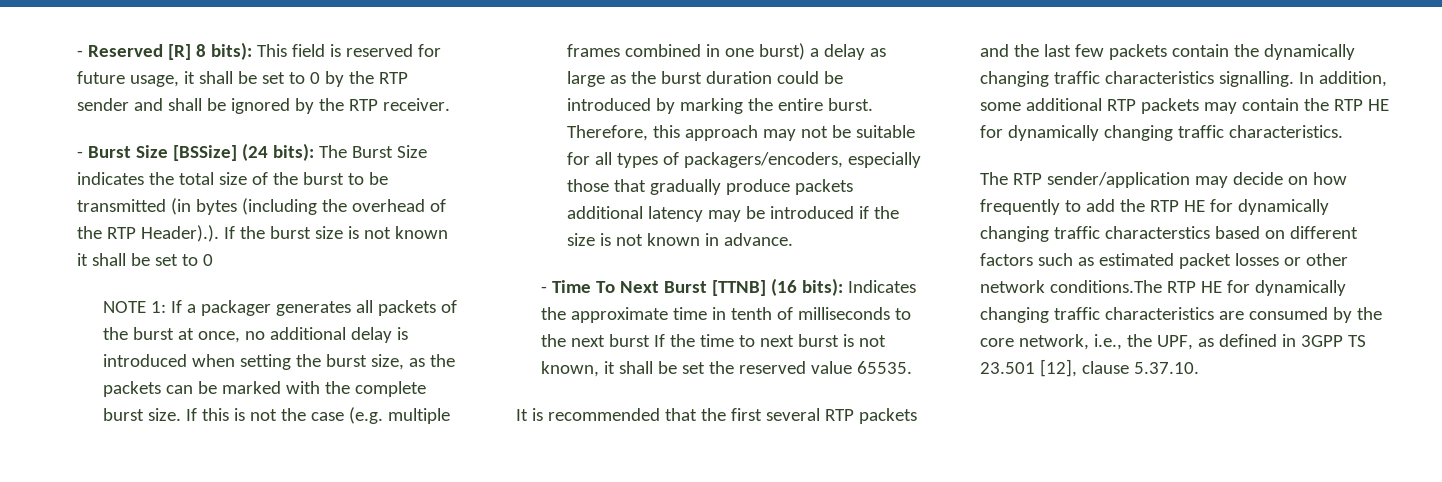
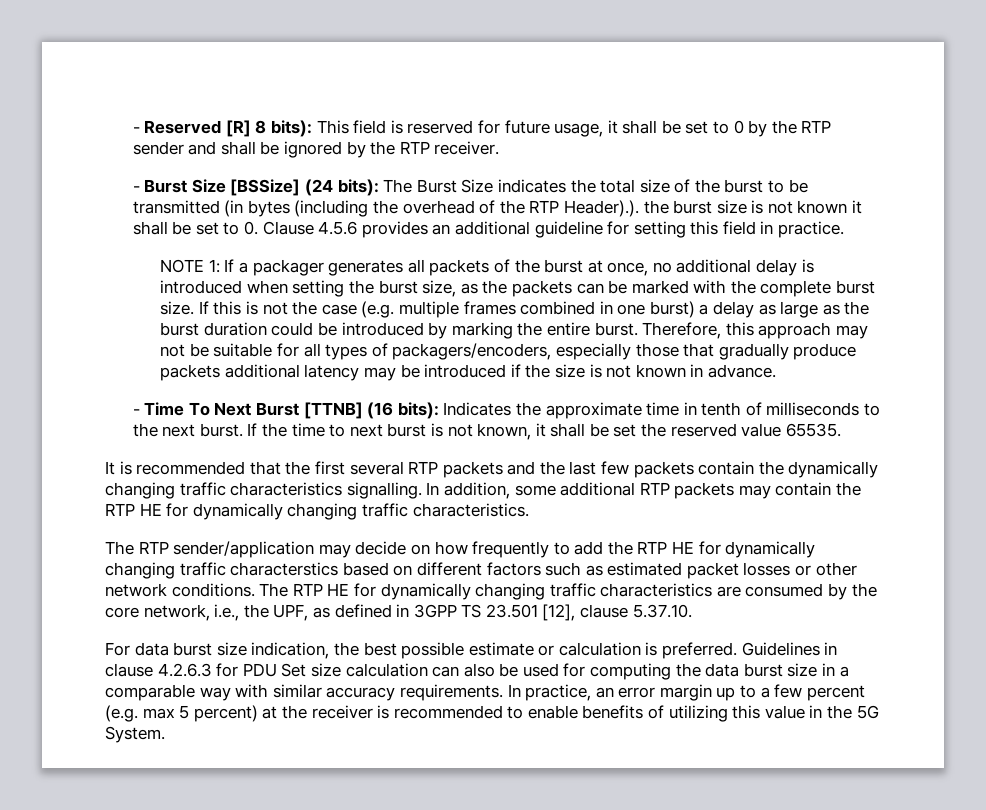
- - Burst Size [BSSize] (24 bits): The Burst Size indicates the total size of the burst to be transmitted (in bytes (including the overhead of the RTP Header).). If the burst size is not known it shall be set to 0
+ - Burst Size [BSSize] (24 bits): The Burst Size indicates the total size of the burst to be transmitted (in bytes (including the overhead of the RTP Header).). the burst size is not known it shall be set to 0. Clause 4.5.6 provides an additional guideline for setting this field in practice.
- - Time To Next Burst [TTNB] (16 bits): Indicates the approximate time in tenth of milliseconds to the next burst If the time to next burst is not known, it shall be set the reserved value 65535.
+ - Time To Next Burst [TTNB] (16 bits): Indicates the approximate time in tenth of milliseconds to the next burst. If the time to next burst is not known, it shall be set the reserved value 65535.
- The RTP sender/application may decide on how frequently to add the RTP HE for dynamically changing traffic characterstics based on different factors such as estimated packet losses or other network conditions.The RTP HE for dynamically changing traffic characteristics are consumed by the core network, i.e., the UPF, as defined in 3GPP TS 23.501 [12], clause 5.37.10.
+ The RTP sender/application may decide on how frequently to add the RTP HE for dynamically changing traffic characterstics based on different factors such as estimated packet losses or other network conditions. The RTP HE for dynamically changing traffic characteristics are consumed by the core network, i.e., the UPF, as defined in 3GPP TS 23.501 [12], clause 5.37.10.
+ For data burst size indication, the best possible estimate or calculation is preferred. Guidelines in clause 4.2.6.3 for PDU Set size calculation can also be used for computing the data burst size in a comparable way with similar accuracy requirements. In practice, an error margin up to a few percent (e.g. max 5 percent) at the receiver is recommended to enable benefits of utilizing this value in the 5G System.

